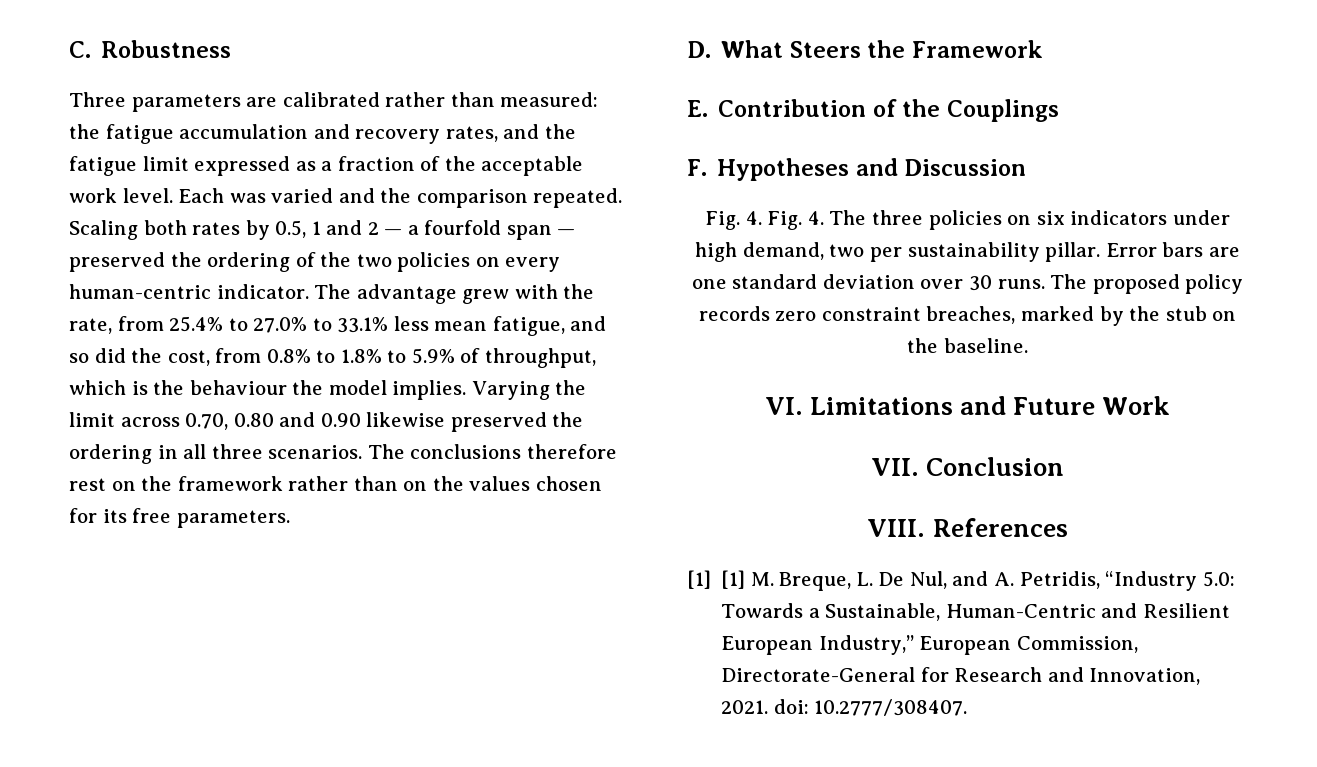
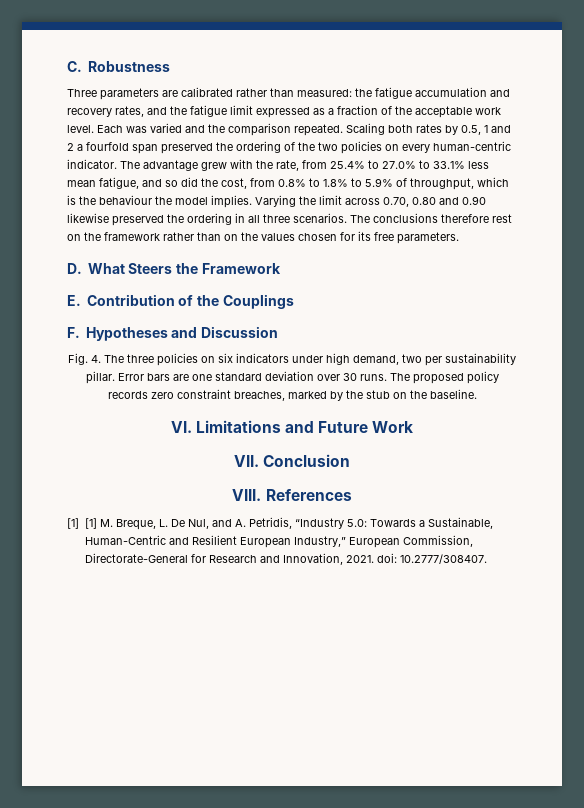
- Scaling both rates by 0.5, 1 and 2 — a fourfold span — preserved the ordering of the two policies on every human-centric indicator.
+ Scaling both rates by 0.5, 1 and 2 a fourfold span preserved the ordering of the two policies on every human-centric indicator.
- Fig. 4. Fig. 4. The three policies on six indicators under high demand, two per sustainability pillar.
+ Fig. 4. The three policies on six indicators under high demand, two per sustainability pillar.

